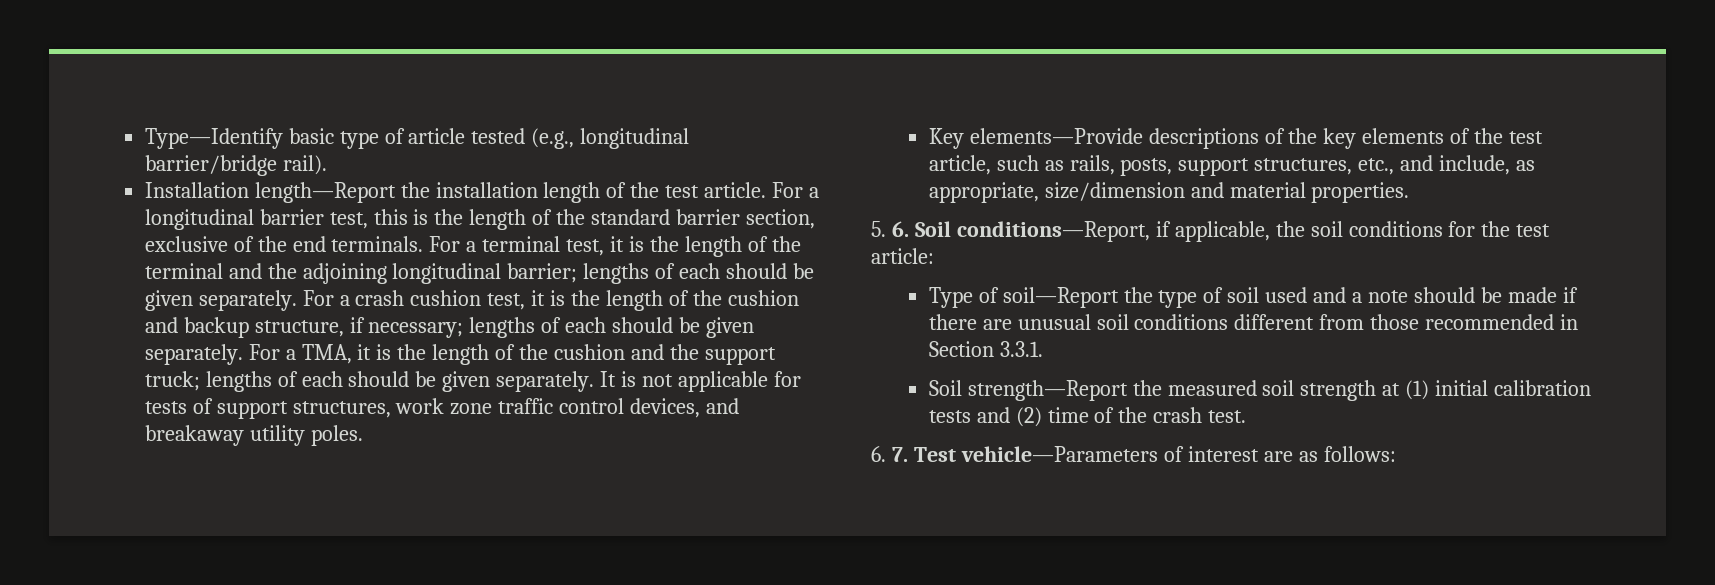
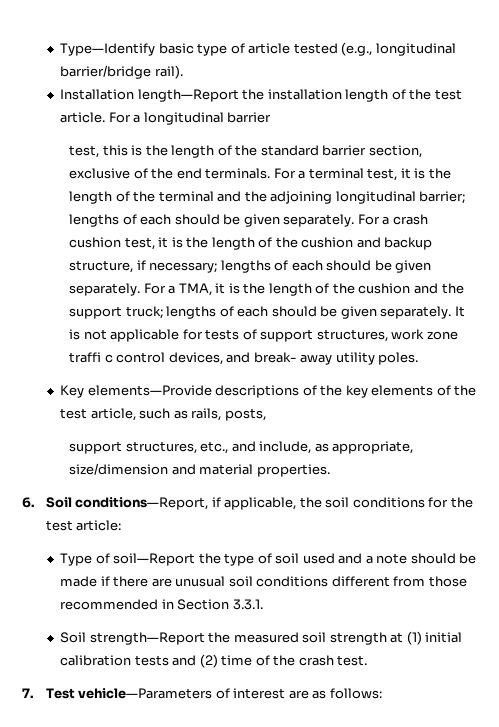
- For a longitudinal barrier test, this is the length of the standard barrier section, exclusive of the end terminals.
+ For a longitudinal barrier
+ test, this is the length of the standard barrier section, exclusive of the end terminals.
- It is not applicable for tests of support structures, work zone traffic control devices, and breakaway utility poles.
+ It is not applicable for tests of support structures, work zone traffi c control devices, and break- away utility poles.
- Key elements—Provide descriptions of the key elements of the test article, such as rails, posts, support structures, etc., and include, as appropriate, size/dimension and material properties.
+ Key elements—Provide descriptions of the key elements of the test article, such as rails, posts,
+ support structures, etc., and include, as appropriate, size/dimension and material properties.
- 5. 6. Soil conditions—Report, if applicable, the soil conditions for the test article:
+ 6. Soil conditions—Report, if applicable, the soil conditions for the test article:
- 6. 7. Test vehicle—Parameters of interest are as follows:
+ 7. Test vehicle—Parameters of interest are as follows:

